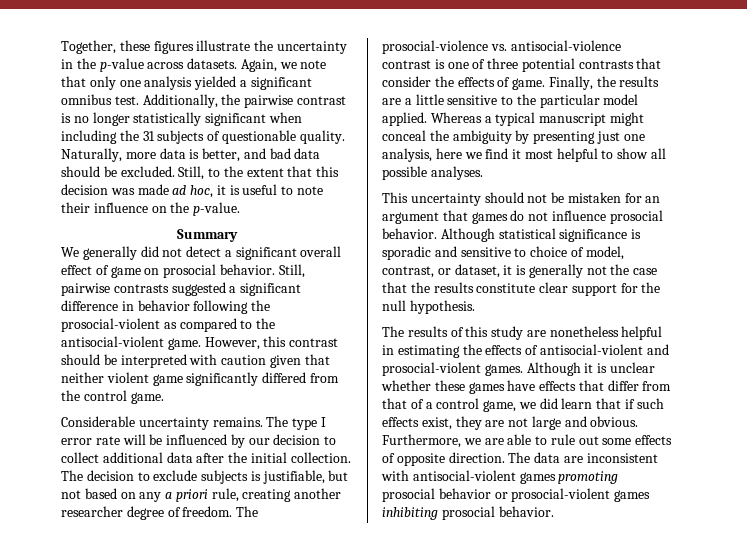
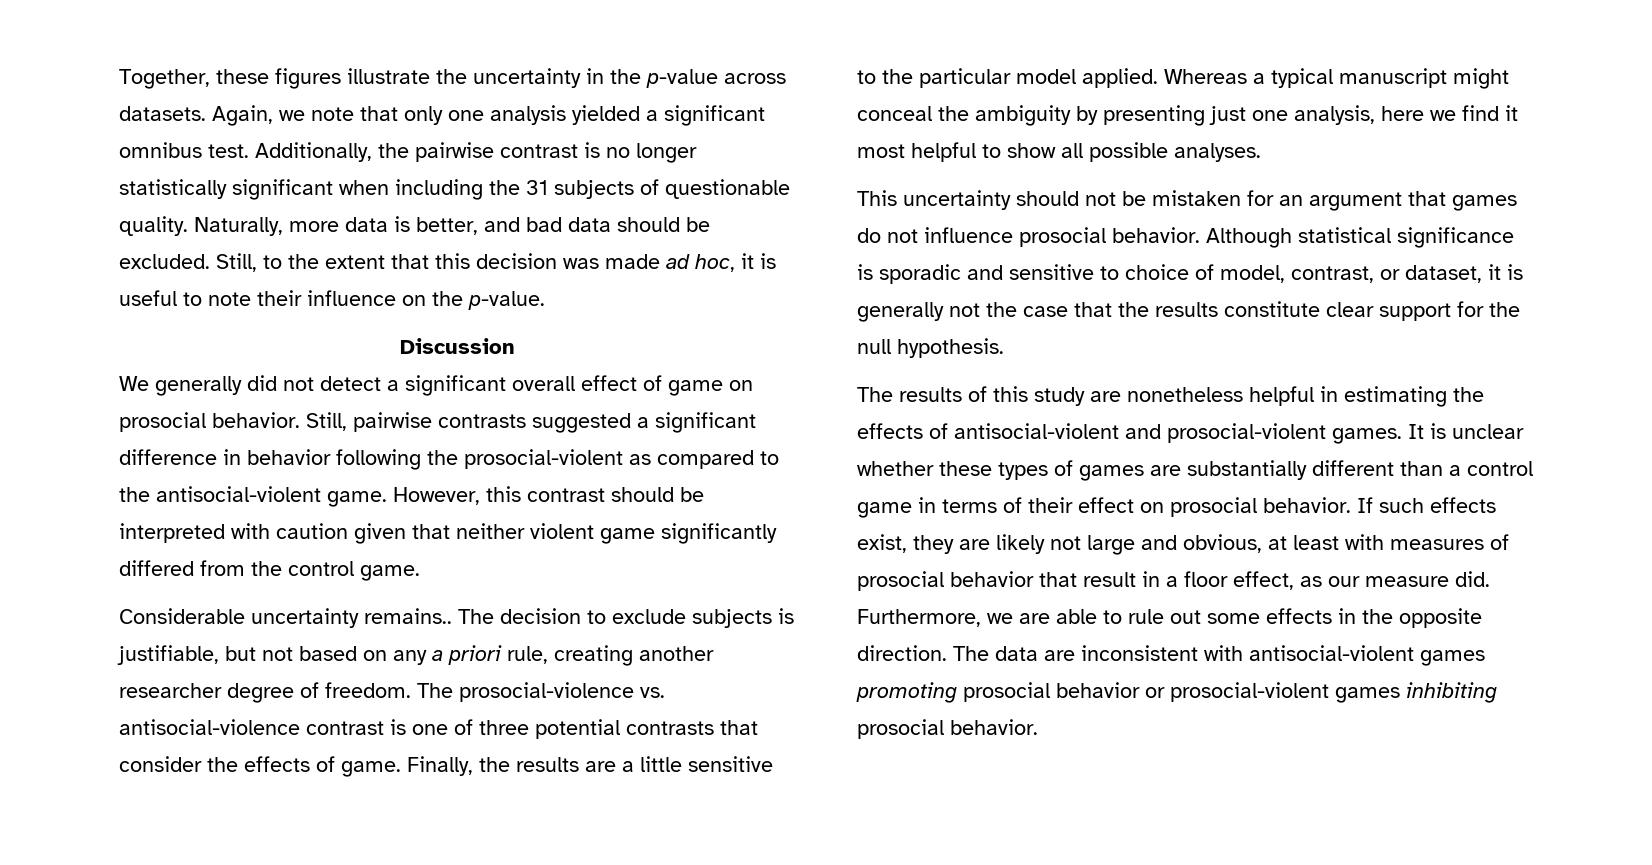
- Summary
+ Discussion
- Considerable uncertainty remains. The type I error rate will be influenced by our decision to collect additional data after the initial collection.
+ Considerable uncertainty remains..
- Although it is unclear whether these games have effects that differ from that of a control game, we did learn that if such effects exist, they are not large and obvious.
+ It is unclear whether these types of games are substantially different than a control game in terms of their effect on prosocial behavior. If such effects exist, they are likely not large and obvious, at least with measures of prosocial behavior that result in a floor effect, as our measure did.
- Furthermore, we are able to rule out some effects of opposite direction.
+ Furthermore, we are able to rule out some effects in the opposite direction.

